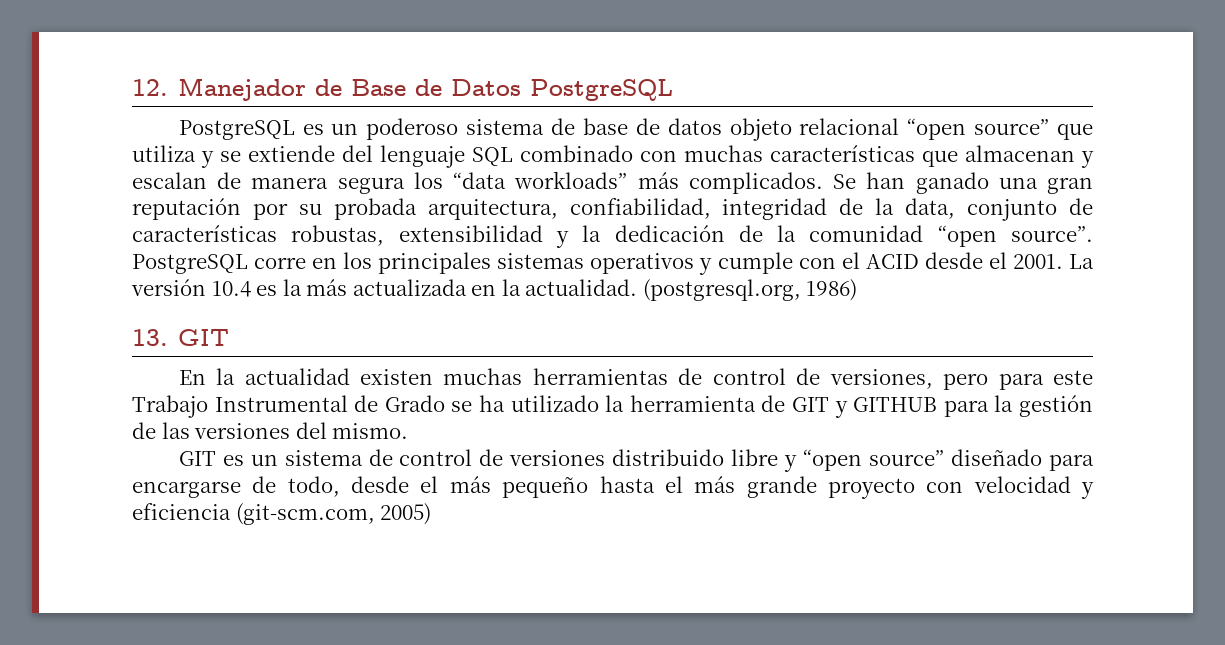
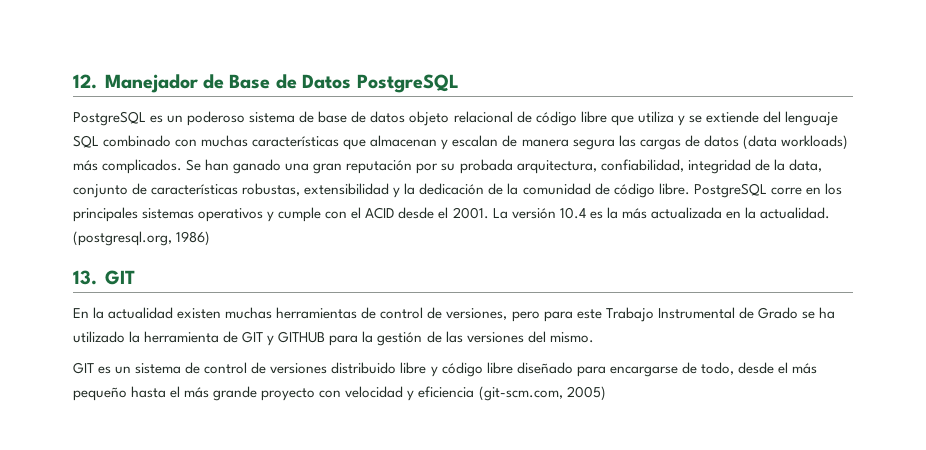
- PostgreSQL es un poderoso sistema de base de datos objeto relacional “open source” que utiliza y se extiende del lenguaje SQL combinado con muchas características que almacenan y escalan de manera segura los “data workloads” más complicados.
+ PostgreSQL es un poderoso sistema de base de datos objeto relacional de código libre que utiliza y se extiende del lenguaje SQL combinado con muchas características que almacenan y escalan de manera segura las cargas de datos (data workloads) más complicados.
- Se han ganado una gran reputación por su probada arquitectura, confiabilidad, integridad de la data, conjunto de características robustas, extensibilidad y la dedicación de la comunidad “open source”.
+ Se han ganado una gran reputación por su probada arquitectura, confiabilidad, integridad de la data, conjunto de características robustas, extensibilidad y la dedicación de la comunidad de código libre.
- GIT es un sistema de control de versiones distribuido libre y “open source” diseñado para encargarse de todo, desde el más pequeño hasta el más grande proyecto con velocidad y eficiencia (git-scm.com, 2005)
+ GIT es un sistema de control de versiones distribuido libre y código libre diseñado para encargarse de todo, desde el más pequeño hasta el más grande proyecto con velocidad y eficiencia (git-scm.com, 2005)

